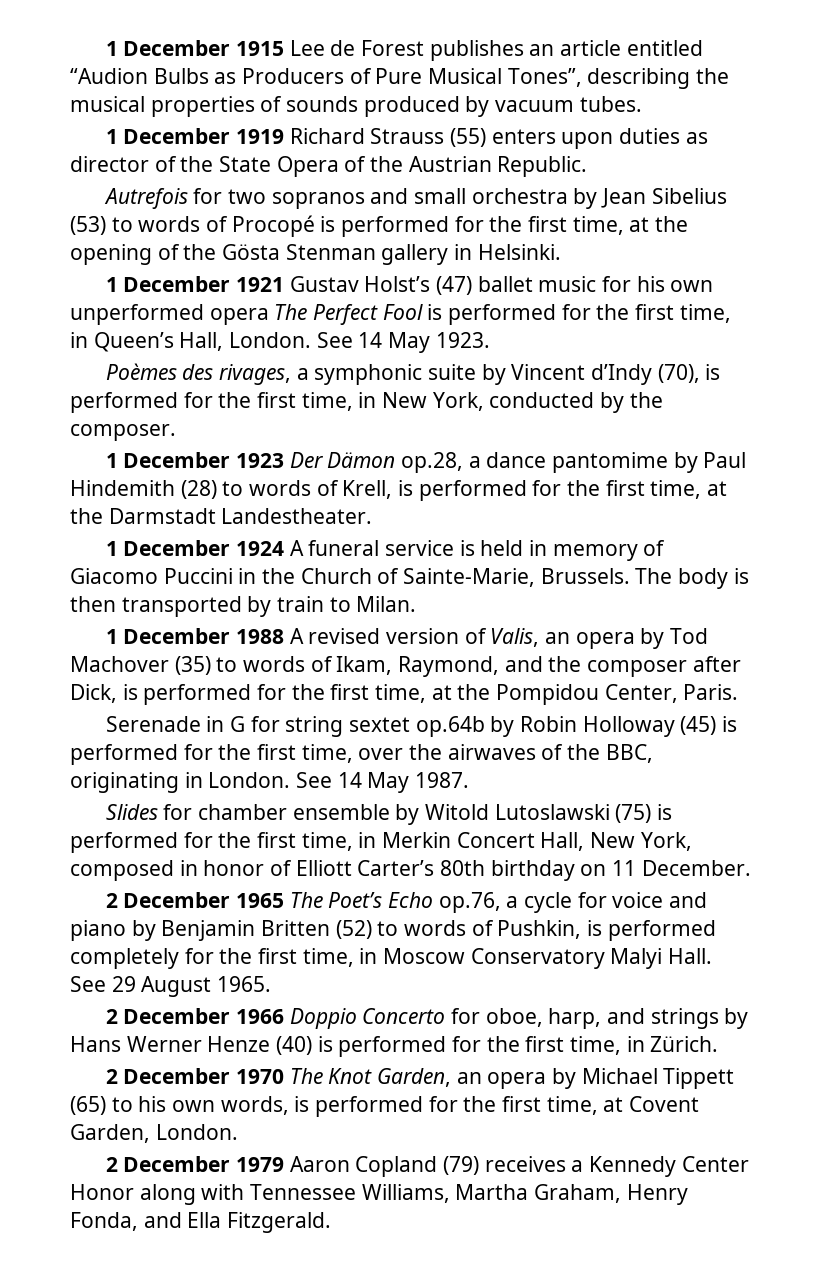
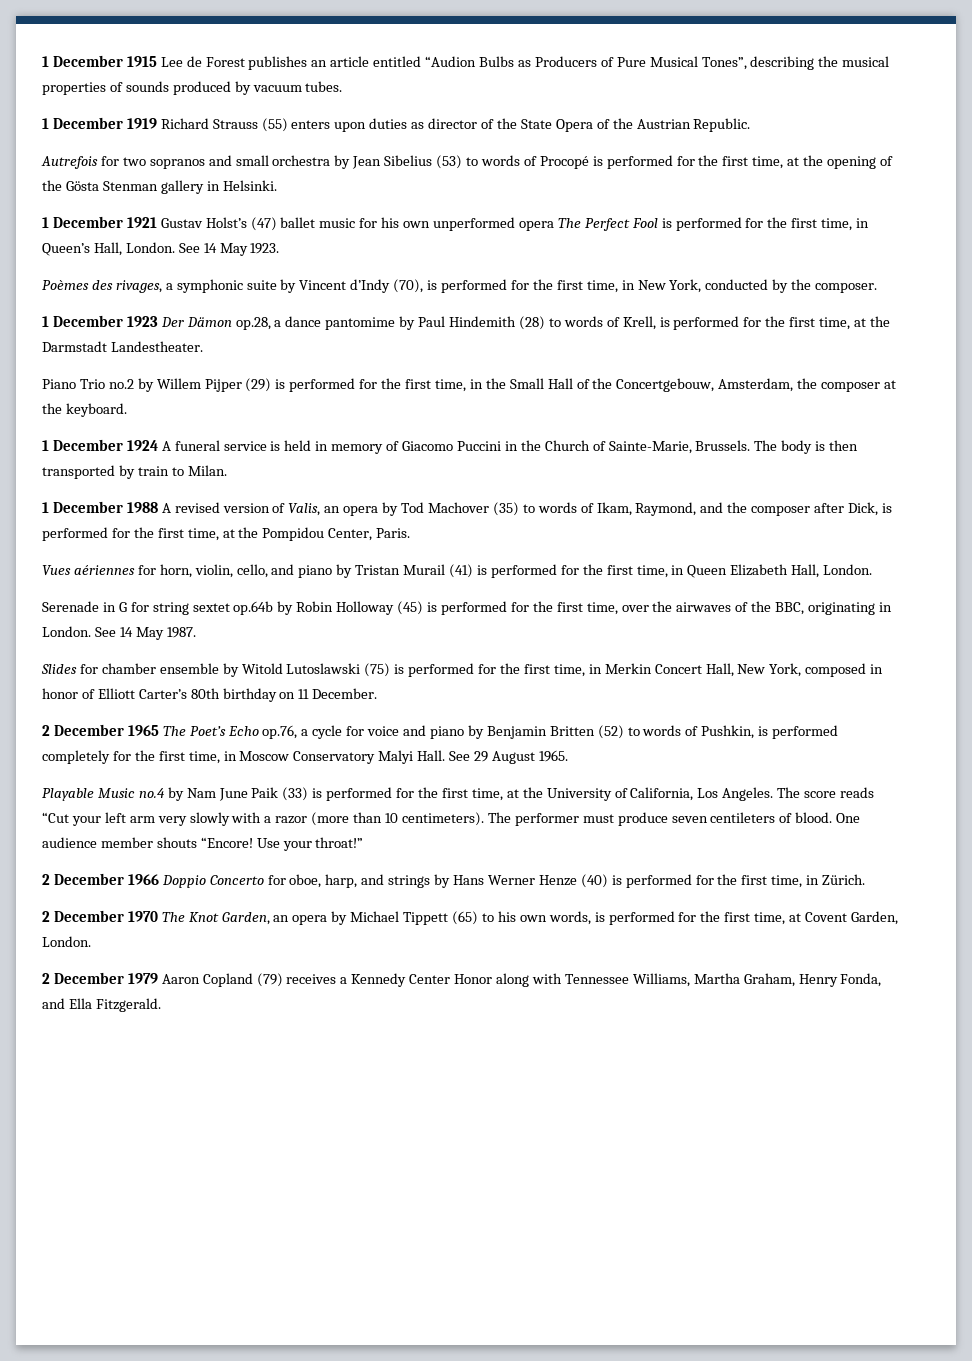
+ Piano Trio no.2 by Willem Pijper (29) is performed for the first time, in the Small Hall of the Concertgebouw, Amsterdam, the composer at the keyboard.
+ Vues aériennes for horn, violin, cello, and piano by Tristan Murail (41) is performed for the first time, in Queen Elizabeth Hall, London.
+ Playable Music no.4 by Nam June Paik (33) is performed for the first time, at the University of California, Los Angeles. The score reads “Cut your left arm very slowly with a razor (more than 10 centimeters). The performer must produce seven centileters of blood. One audience member shouts “Encore! Use your throat!”

